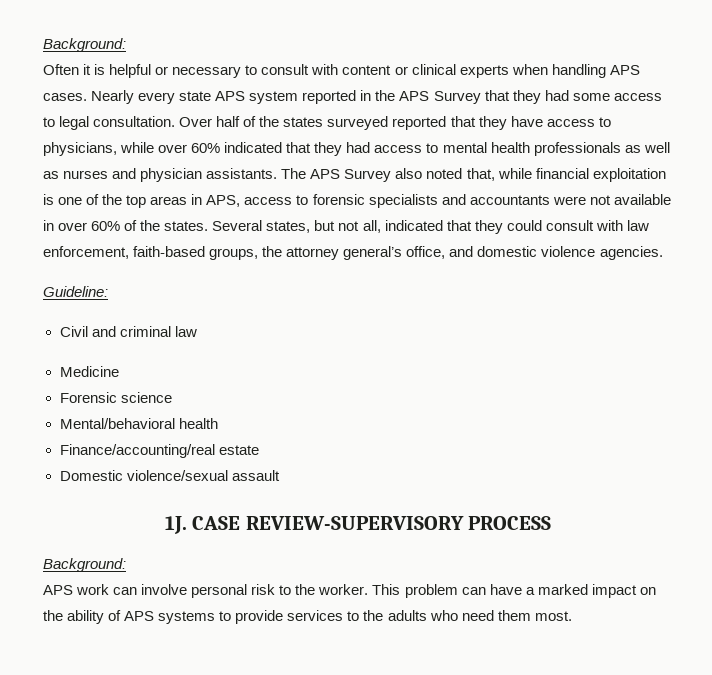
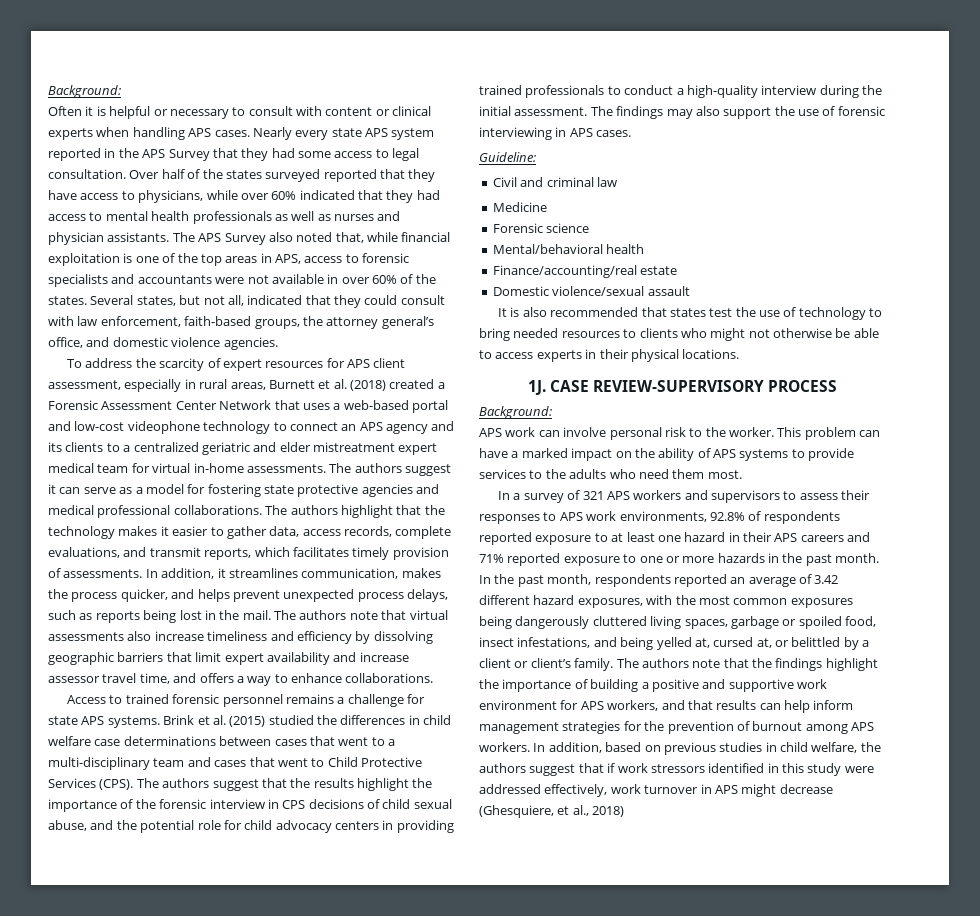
+ To address the scarcity of expert resources for APS client assessment, especially in rural areas, Burnett et al. (2018) created a Forensic Assessment Center Network that uses a web-based portal and low-cost videophone technology to connect an APS agency and its clients to a centralized geriatric and elder mistreatment expert medical team for virtual in-home assessments. The authors suggest it can serve as a model for fostering state protective agencies and medical professional collaborations. The authors highlight that the technology makes it easier to gather data, access records, complete evaluations, and transmit reports, which facilitates timely provision of assessments. In addition, it streamlines communication, makes the process quicker, and helps prevent unexpected process delays, such as reports being lost in the mail. The authors note that virtual assessments also increase timeliness and efficiency by dissolving geographic barriers that limit expert availability and increase assessor travel time, and offers a way to enhance collaborations.
+ Access to trained forensic personnel remains a challenge for state APS systems. Brink et al. (2015) studied the differences in child welfare case determinations between cases that went to a multi-disciplinary team and cases that went to Child Protective Services (CPS). The authors suggest that the results highlight the importance of the forensic interview in CPS decisions of child sexual abuse, and the potential role for child advocacy centers in providing trained professionals to conduct a high-quality interview during the initial assessment. The findings may also support the use of forensic interviewing in APS cases.
+ It is also recommended that states test the use of technology to bring needed resources to clients who might not otherwise be able to access experts in their physical locations.
+ In a survey of 321 APS workers and supervisors to assess their responses to APS work environments, 92.8% of respondents reported exposure to at least one hazard in their APS careers and 71% reported exposure to one or more hazards in the past month. In the past month, respondents reported an average of 3.42 different hazard exposures, with the most common exposures being dangerously cluttered living spaces, garbage or spoiled food, insect infestations, and being yelled at, cursed at, or belittled by a client or client’s family. The authors note that the findings highlight the importance of building a positive and supportive work environment for APS workers, and that results can help inform management strategies for the prevention of burnout among APS workers. In addition, based on previous studies in child welfare, the authors suggest that if work stressors identified in this study were addressed effectively, work turnover in APS might decrease (Ghesquiere, et al., 2018)

